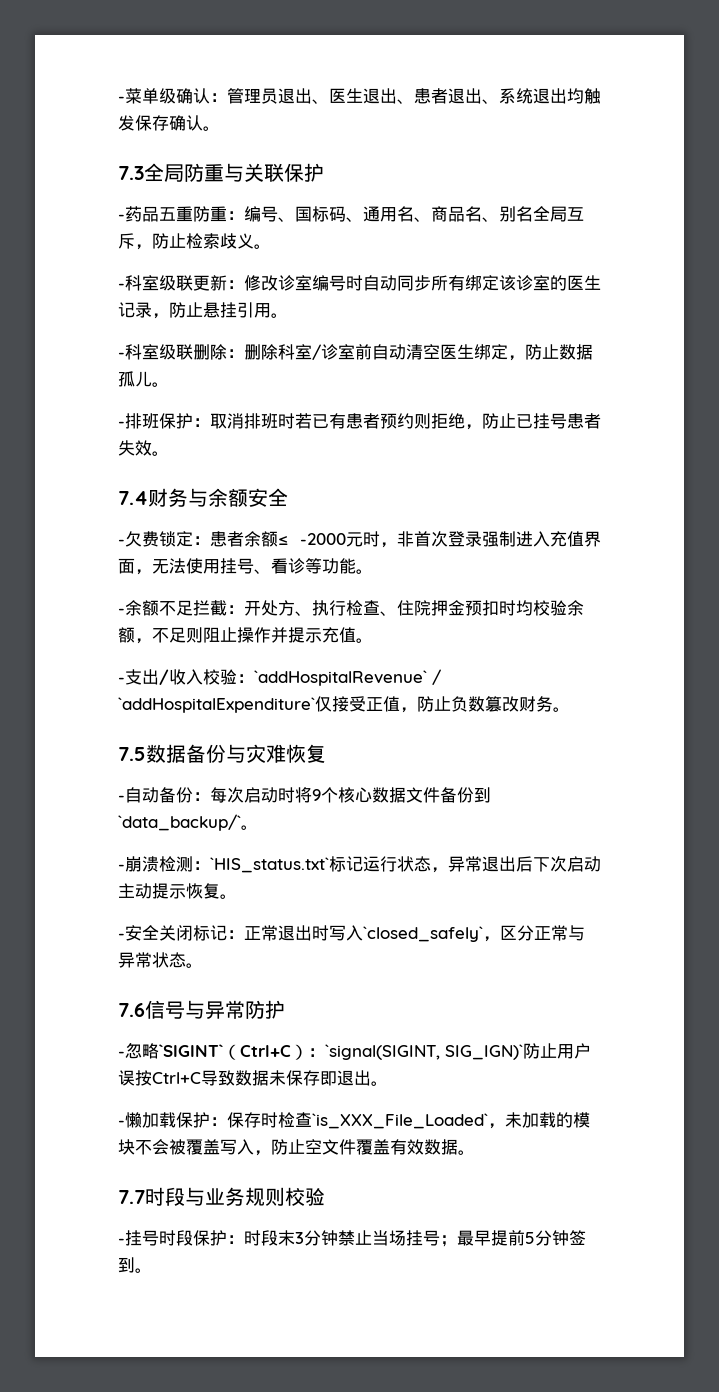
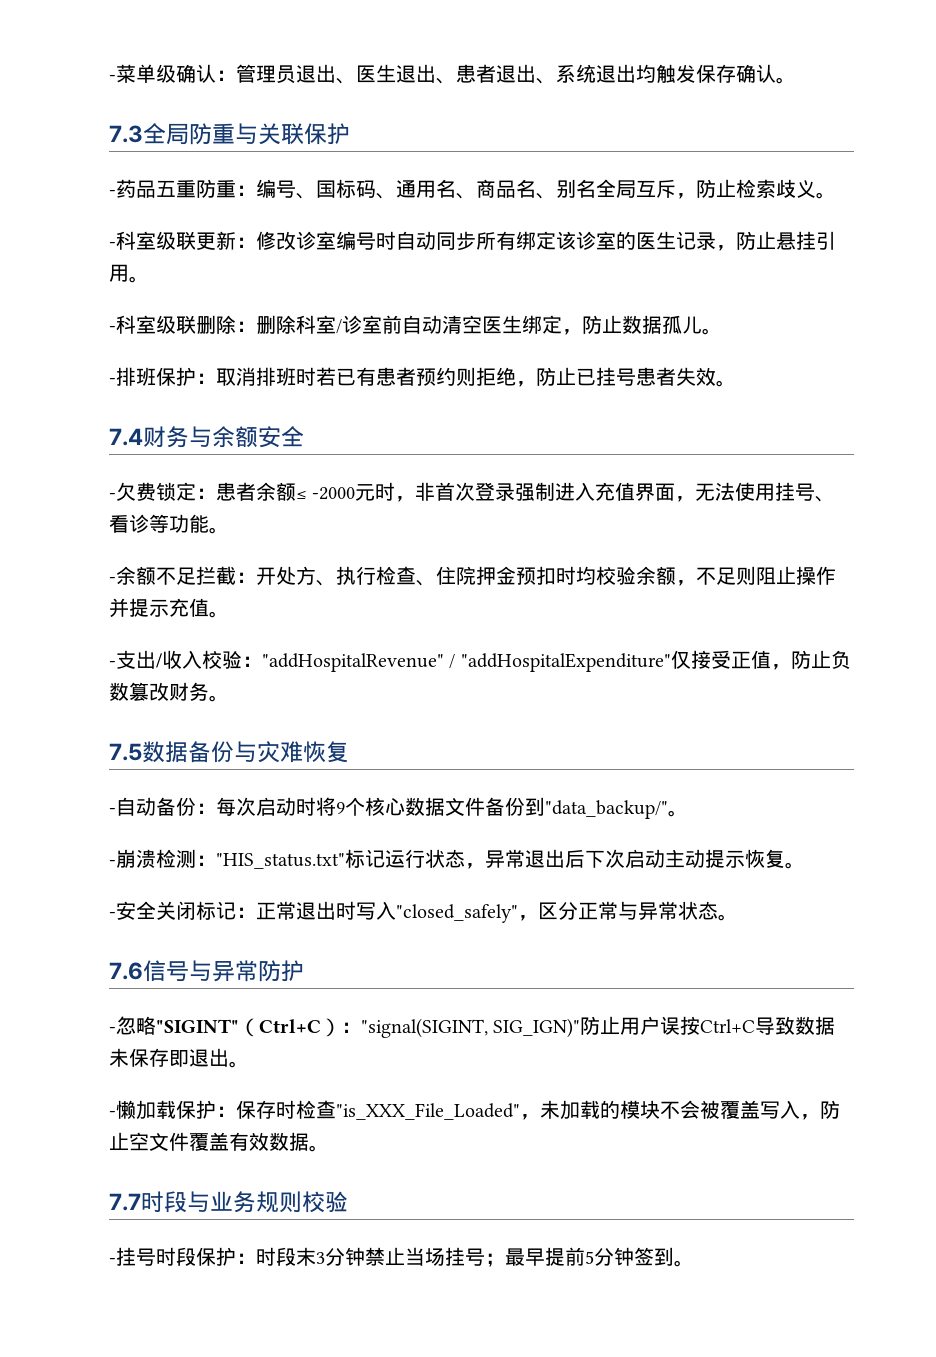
- -支出/收入校验：`addHospitalRevenue` / `addHospitalExpenditure`仅接受正值，防止负数篡改财务。
+ -支出/收入校验："addHospitalRevenue" / "addHospitalExpenditure"仅接受正值，防止负数篡改财务。
- -自动备份：每次启动时将9个核心数据文件备份到`data_backup/`。
+ -自动备份：每次启动时将9个核心数据文件备份到"data_backup/"。
- -崩溃检测：`HIS_status.txt`标记运行状态，异常退出后下次启动主动提示恢复。
+ -崩溃检测："HIS_status.txt"标记运行状态，异常退出后下次启动主动提示恢复。
- -安全关闭标记：正常退出时写入`closed_safely`，区分正常与异常状态。
+ -安全关闭标记：正常退出时写入"closed_safely"，区分正常与异常状态。
- -忽略`SIGINT`（Ctrl+C）：`signal(SIGINT, SIG_IGN)`防止用户误按Ctrl+C导致数据未保存即退出。
+ -忽略"SIGINT"（Ctrl+C）："signal(SIGINT, SIG_IGN)"防止用户误按Ctrl+C导致数据未保存即退出。
- -懒加载保护：保存时检查`is_XXX_File_Loaded`，未加载的模块不会被覆盖写入，防止空文件覆盖有效数据。
+ -懒加载保护：保存时检查"is_XXX_File_Loaded"，未加载的模块不会被覆盖写入，防止空文件覆盖有效数据。

